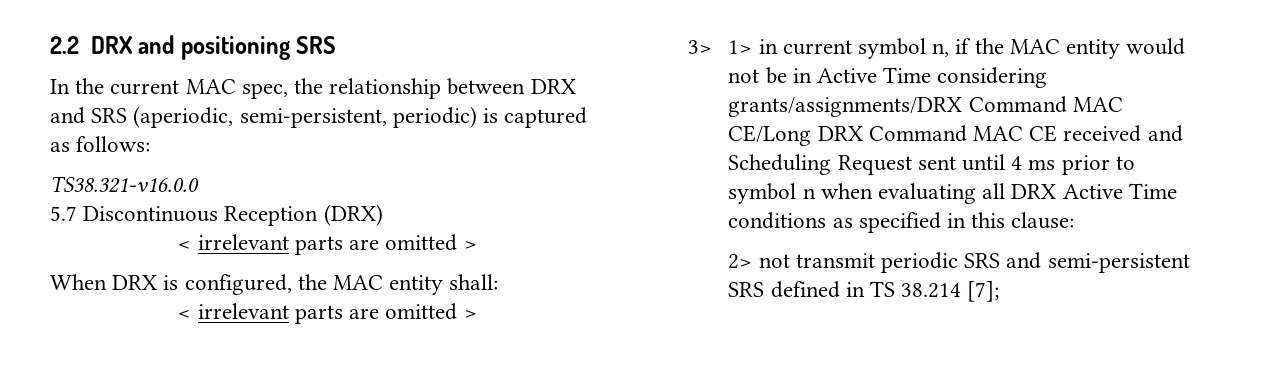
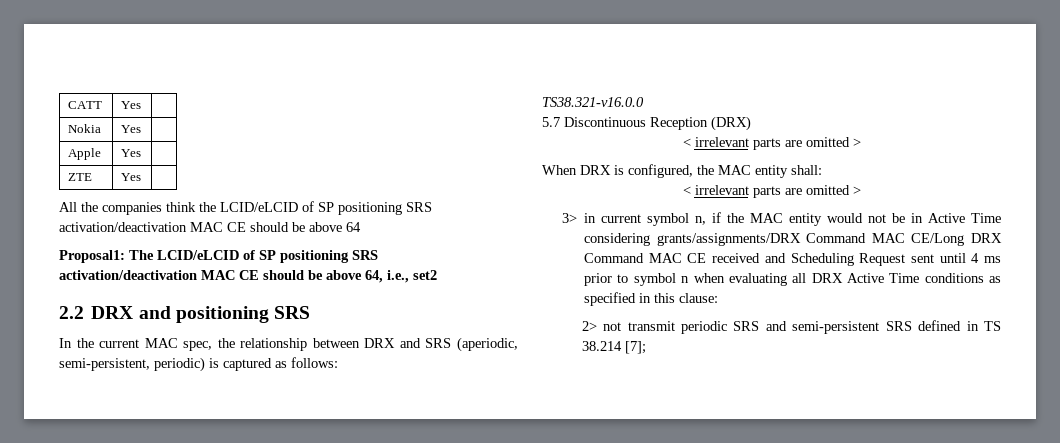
+ CATT | Yes |
+ Nokia | Yes |
+ Apple | Yes |
+ ZTE | Yes |
+ All the companies think the LCID/eLCID of SP positioning SRS activation/deactivation MAC CE should be above 64
+ Proposal1: The LCID/eLCID of SP positioning SRS activation/deactivation MAC CE should be above 64, i.e., set2
- 3> 1> in current symbol n, if the MAC entity would not be in Active Time considering grants/assignments/DRX Command MAC CE/Long DRX Command MAC CE received and Scheduling Request sent until 4 ms prior to symbol n when evaluating all DRX Active Time conditions as specified in this clause:
+ 3> in current symbol n, if the MAC entity would not be in Active Time considering grants/assignments/DRX Command MAC CE/Long DRX Command MAC CE received and Scheduling Request sent until 4 ms prior to symbol n when evaluating all DRX Active Time conditions as specified in this clause:

